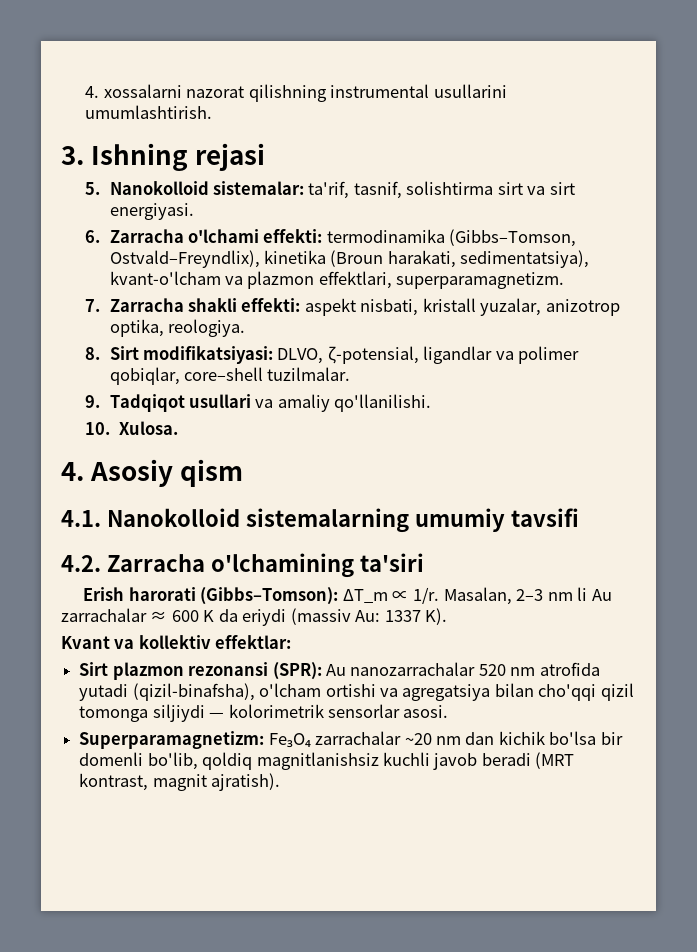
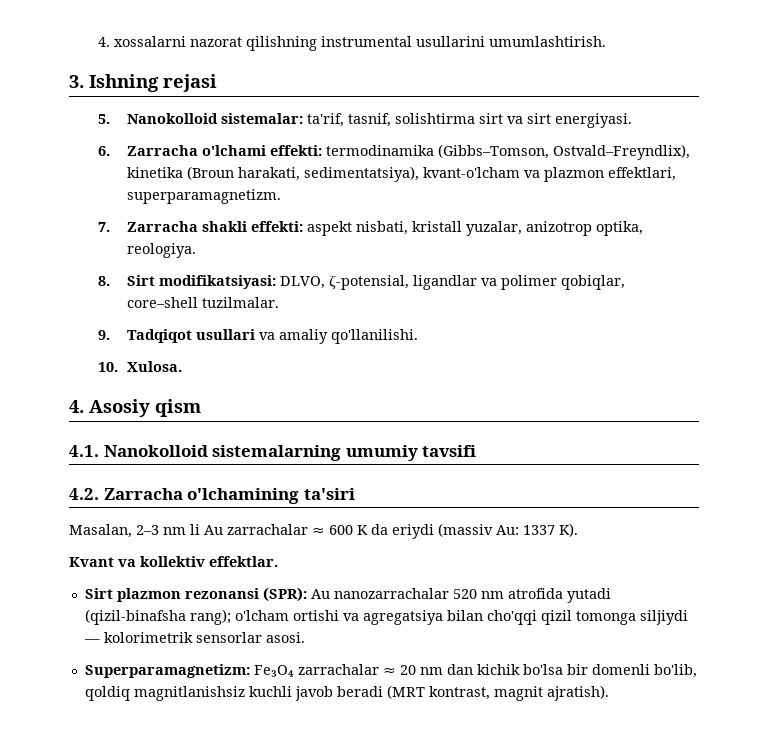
- Erish harorati (Gibbs–Tomson): ΔT_m ∝ 1/r.
- Kvant va kollektiv effektlar:
+ Kvant va kollektiv effektlar.
- Sirt plazmon rezonansi (SPR): Au nanozarrachalar 520 nm atrofida yutadi (qizil-binafsha), o'lcham ortishi va agregatsiya bilan cho'qqi qizil tomonga siljiydi — kolorimetrik sensorlar asosi.
+ Sirt plazmon rezonansi (SPR): Au nanozarrachalar 520 nm atrofida yutadi (qizil-binafsha rang); o'lcham ortishi va agregatsiya bilan cho'qqi qizil tomonga siljiydi — kolorimetrik sensorlar asosi.
- Superparamagnetizm: Fe₃O₄ zarrachalar ~20 nm dan kichik bo'lsa bir domenli bo'lib, qoldiq magnitlanishsiz kuchli javob beradi (MRT kontrast, magnit ajratish).
+ Superparamagnetizm: Fe₃O₄ zarrachalar ≈ 20 nm dan kichik bo'lsa bir domenli bo'lib, qoldiq magnitlanishsiz kuchli javob beradi (MRT kontrast, magnit ajratish).

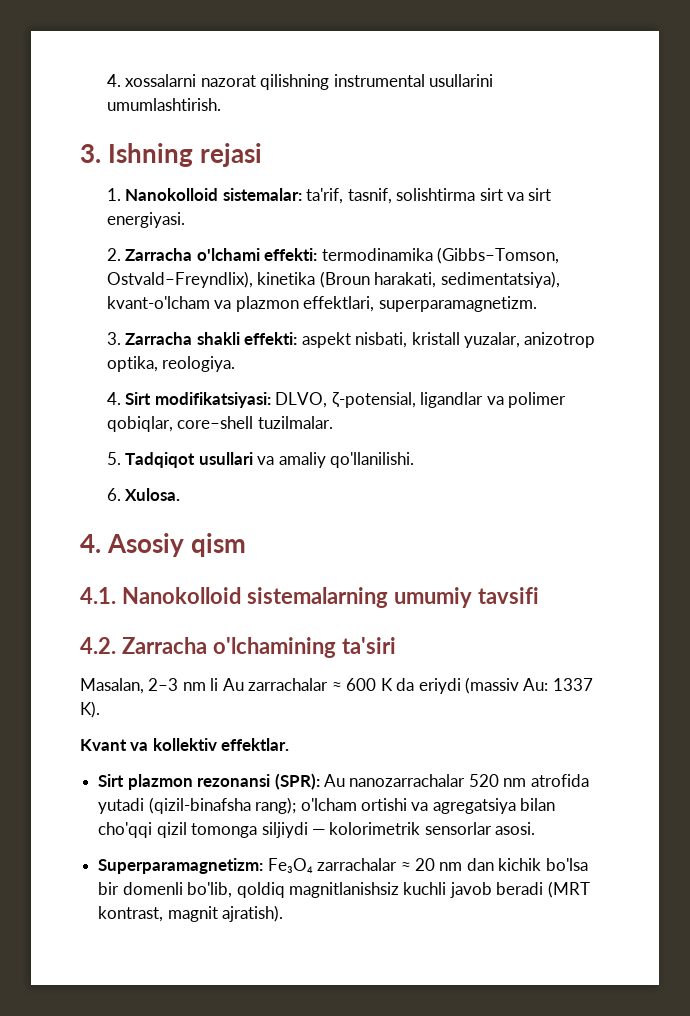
- 5. Nanokolloid sistemalar: ta'rif, tasnif, solishtirma sirt va sirt energiyasi.
+ 1. Nanokolloid sistemalar: ta'rif, tasnif, solishtirma sirt va sirt energiyasi.
- 6. Zarracha o'lchami effekti: termodinamika (Gibbs–Tomson, Ostvald–Freyndlix), kinetika (Broun harakati, sedimentatsiya), kvant-o'lcham va plazmon effektlari, superparamagnetizm.
+ 2. Zarracha o'lchami effekti: termodinamika (Gibbs–Tomson, Ostvald–Freyndlix), kinetika (Broun harakati, sedimentatsiya), kvant-o'lcham va plazmon effektlari, superparamagnetizm.
- 7. Zarracha shakli effekti: aspekt nisbati, kristall yuzalar, anizotrop optika, reologiya.
+ 3. Zarracha shakli effekti: aspekt nisbati, kristall yuzalar, anizotrop optika, reologiya.
- 8. Sirt modifikatsiyasi: DLVO, ζ-potensial, ligandlar va polimer qobiqlar, core–shell tuzilmalar.
+ 4. Sirt modifikatsiyasi: DLVO, ζ-potensial, ligandlar va polimer qobiqlar, core–shell tuzilmalar.
- 9. Tadqiqot usullari va amaliy qo'llanilishi.
+ 5. Tadqiqot usullari va amaliy qo'llanilishi.
- 10. Xulosa.
+ 6. Xulosa.

